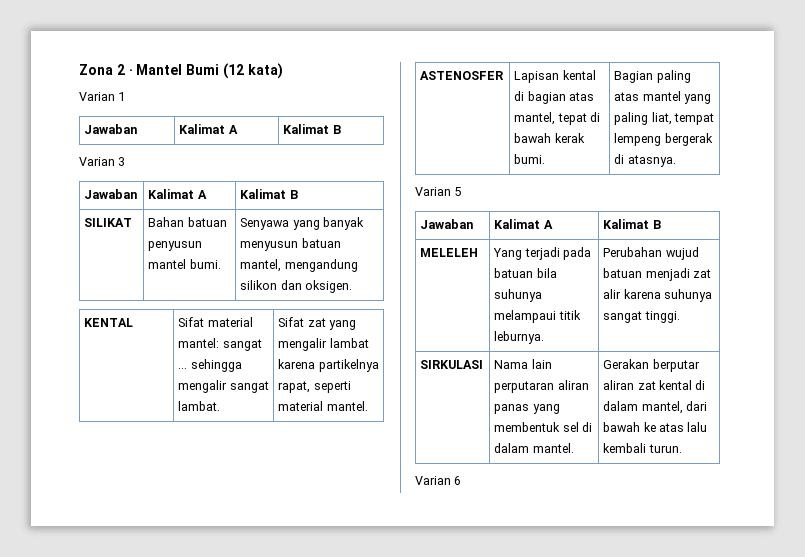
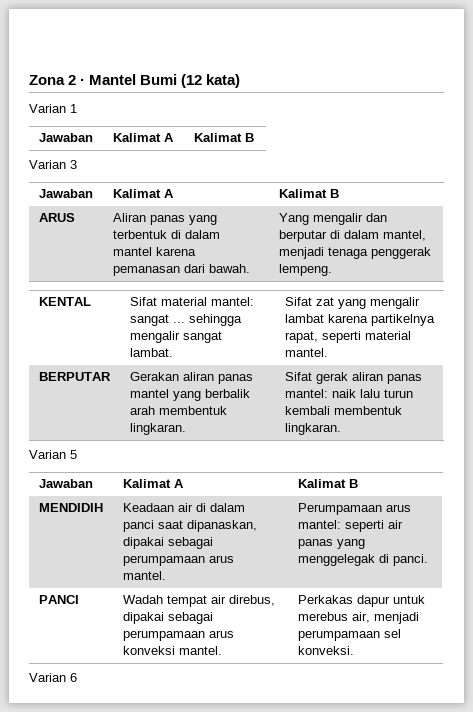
- SILIKAT | Bahan batuan penyusun mantel bumi. | Senyawa yang banyak menyusun batuan mantel, mengandung silikon dan oksigen.
+ ARUS | Aliran panas yang terbentuk di dalam mantel karena pemanasan dari bawah. | Yang mengalir dan berputar di dalam mantel, menjadi tenaga penggerak lempeng.
- ASTENOSFER | Lapisan kental di bagian atas mantel, tepat di bawah kerak bumi. | Bagian paling atas mantel yang paling liat, tempat lempeng bergerak di atasnya.
+ BERPUTAR | Gerakan aliran panas mantel yang berbalik arah membentuk lingkaran. | Sifat gerak aliran panas mantel: naik lalu turun kembali membentuk lingkaran.
- MELELEH | Yang terjadi pada batuan bila suhunya melampaui titik leburnya. | Perubahan wujud batuan menjadi zat alir karena suhunya sangat tinggi.
- SIRKULASI | Nama lain perputaran aliran panas yang membentuk sel di dalam mantel. | Gerakan berputar aliran zat kental di dalam mantel, dari bawah ke atas lalu kembali turun.
+ MENDIDIH | Keadaan air di dalam panci saat dipanaskan, dipakai sebagai perumpamaan arus mantel. | Perumpamaan arus mantel: seperti air panas yang menggelegak di panci.
+ PANCI | Wadah tempat air direbus, dipakai sebagai perumpamaan arus konveksi mantel. | Perkakas dapur untuk merebus air, menjadi perumpamaan sel konveksi.

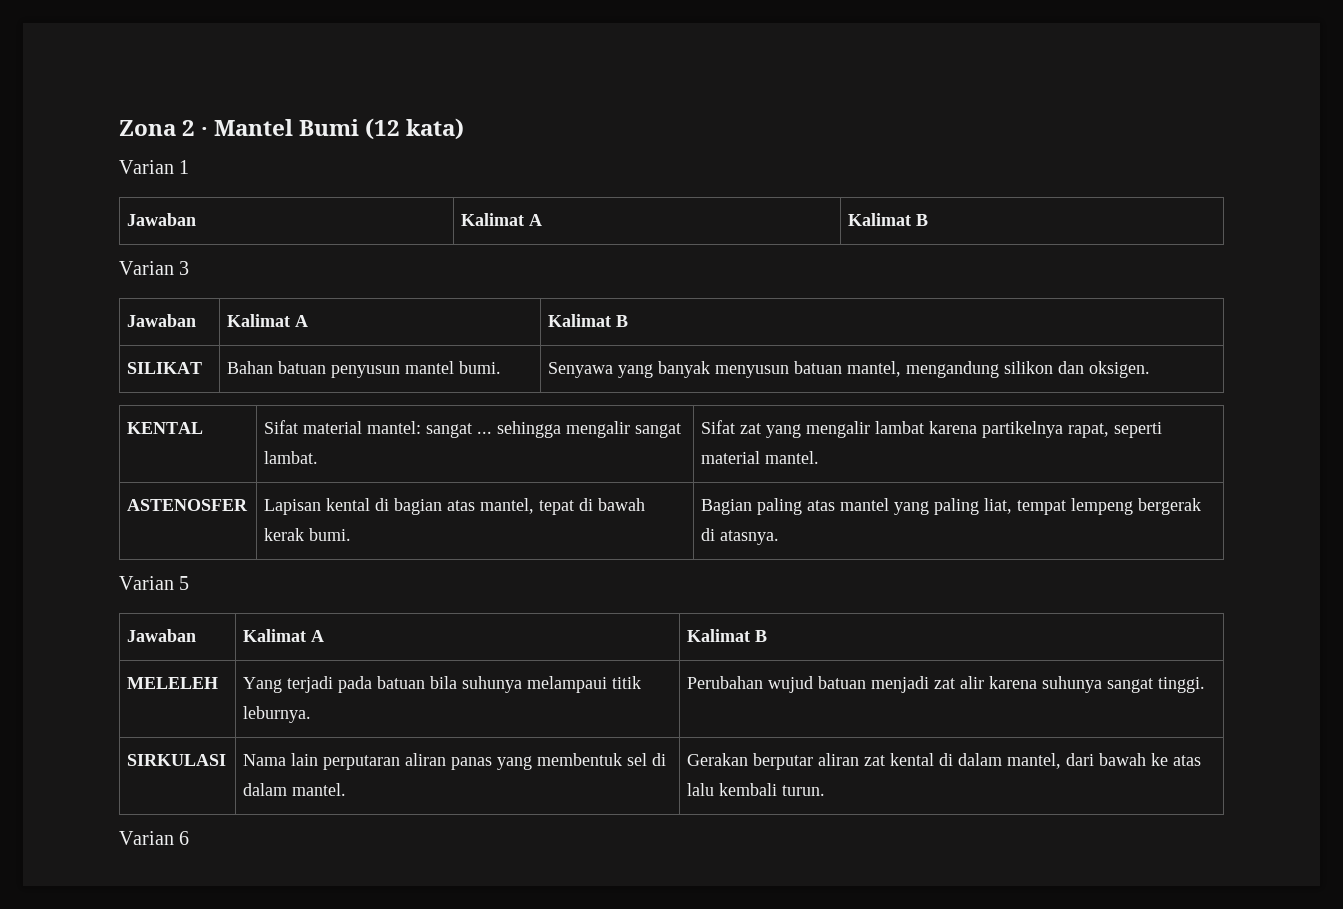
- ARUS | Aliran panas yang terbentuk di dalam mantel karena pemanasan dari bawah. | Yang mengalir dan berputar di dalam mantel, menjadi tenaga penggerak lempeng.
+ SILIKAT | Bahan batuan penyusun mantel bumi. | Senyawa yang banyak menyusun batuan mantel, mengandung silikon dan oksigen.
- BERPUTAR | Gerakan aliran panas mantel yang berbalik arah membentuk lingkaran. | Sifat gerak aliran panas mantel: naik lalu turun kembali membentuk lingkaran.
+ ASTENOSFER | Lapisan kental di bagian atas mantel, tepat di bawah kerak bumi. | Bagian paling atas mantel yang paling liat, tempat lempeng bergerak di atasnya.
- MENDIDIH | Keadaan air di dalam panci saat dipanaskan, dipakai sebagai perumpamaan arus mantel. | Perumpamaan arus mantel: seperti air panas yang menggelegak di panci.
- PANCI | Wadah tempat air direbus, dipakai sebagai perumpamaan arus konveksi mantel. | Perkakas dapur untuk merebus air, menjadi perumpamaan sel konveksi.
+ MELELEH | Yang terjadi pada batuan bila suhunya melampaui titik leburnya. | Perubahan wujud batuan menjadi zat alir karena suhunya sangat tinggi.
+ SIRKULASI | Nama lain perputaran aliran panas yang membentuk sel di dalam mantel. | Gerakan berputar aliran zat kental di dalam mantel, dari bawah ke atas lalu kembali turun.

